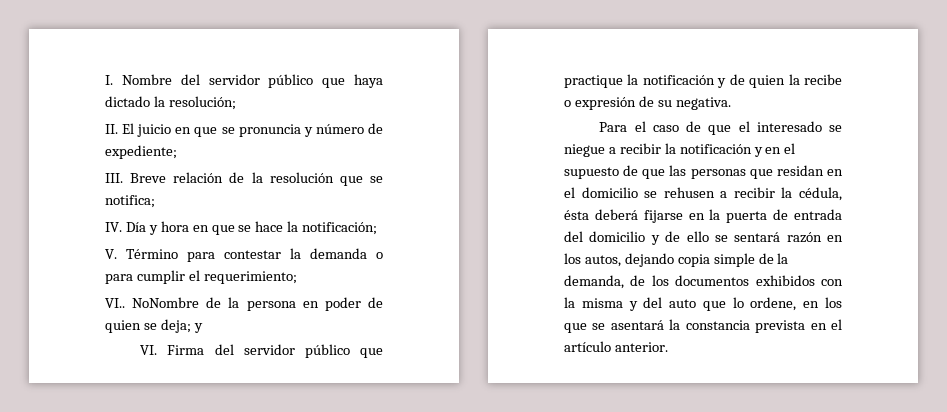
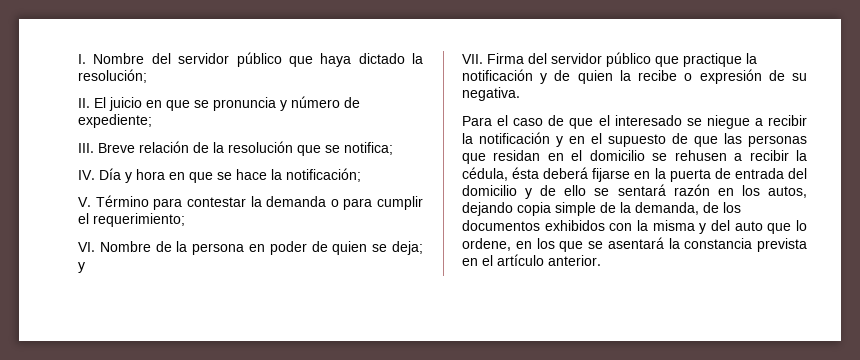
- VI.. NoNombre de la persona en poder de quien se deja; y
+ VI. Nombre de la persona en poder de quien se deja; y
- VI. Firma del servidor público que practique la notificación y de quien la recibe o expresión de su negativa.
+ VII. Firma del servidor público que practique la notificación y de quien la recibe o expresión de su negativa.

